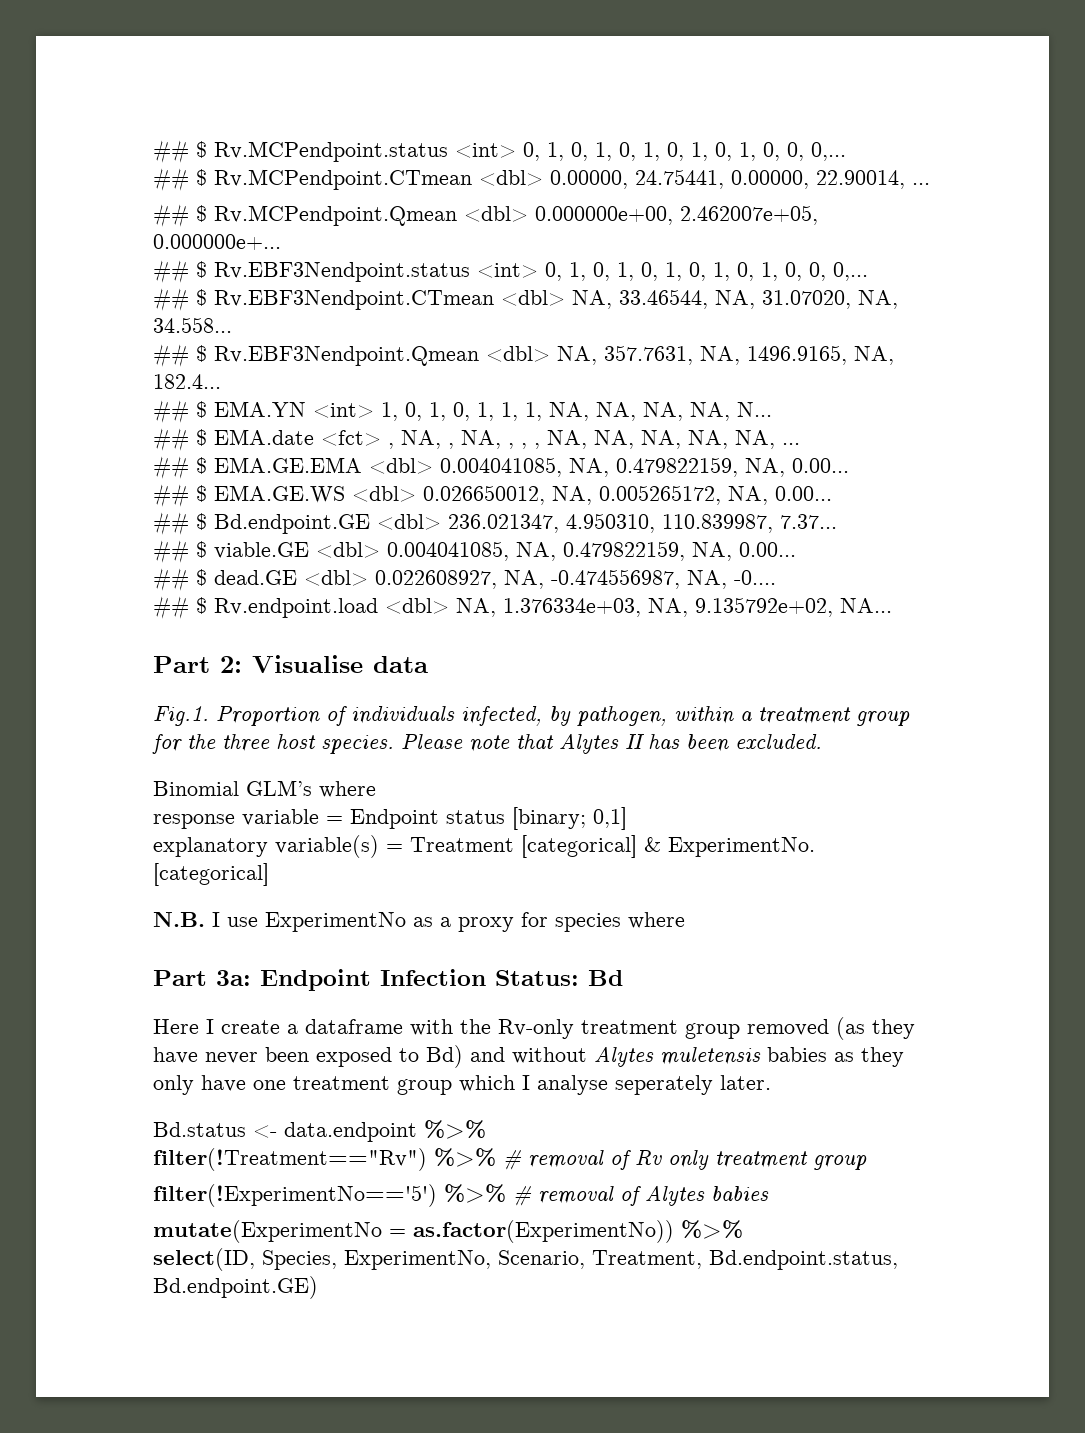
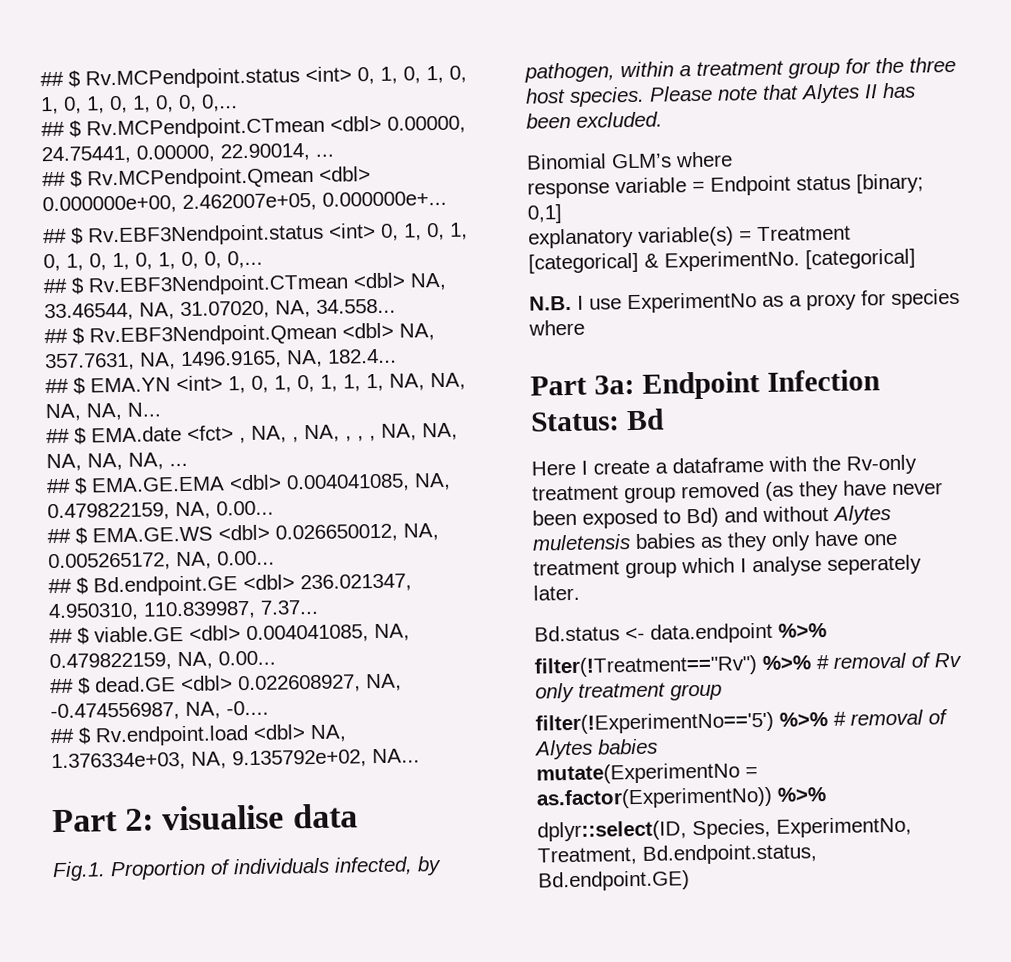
- Part 2: Visualise data
+ Part 2: visualise data
- select(ID, Species, ExperimentNo, Scenario, Treatment, Bd.endpoint.status, Bd.endpoint.GE)
+ dplyr::select(ID, Species, ExperimentNo, Treatment, Bd.endpoint.status, Bd.endpoint.GE)

